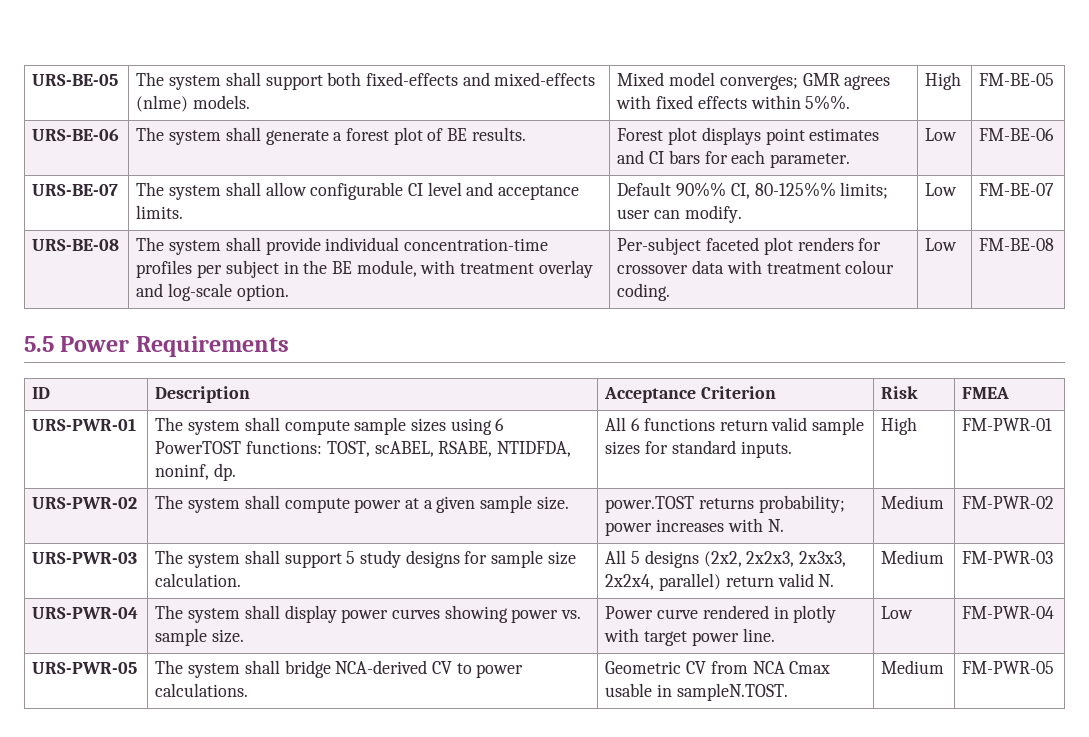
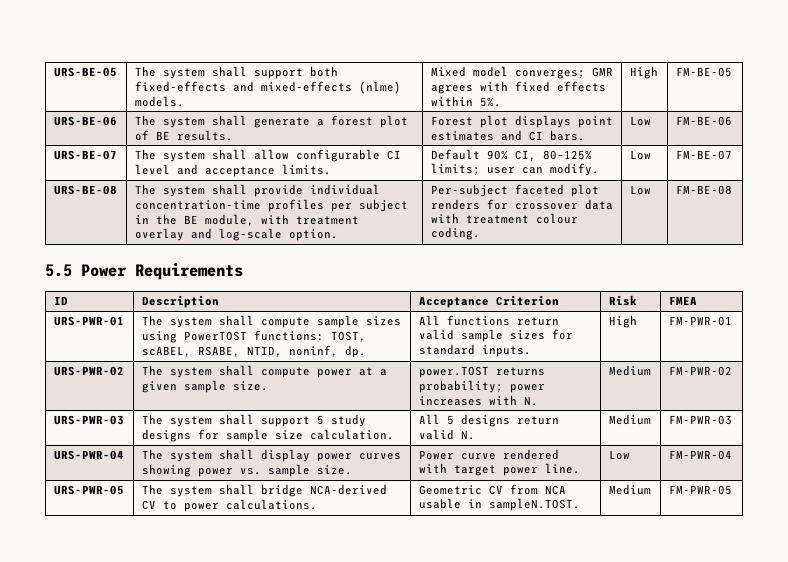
- URS-BE-05 | The system shall support both fixed-effects and mixed-effects (nlme) models. | Mixed model converges; GMR agrees with fixed effects within 5%%. | High | FM-BE-05
+ URS-BE-05 | The system shall support both fixed-effects and mixed-effects (nlme) models. | Mixed model converges; GMR agrees with fixed effects within 5%. | High | FM-BE-05
- URS-BE-06 | The system shall generate a forest plot of BE results. | Forest plot displays point estimates and CI bars for each parameter. | Low | FM-BE-06
+ URS-BE-06 | The system shall generate a forest plot of BE results. | Forest plot displays point estimates and CI bars. | Low | FM-BE-06
- URS-BE-07 | The system shall allow configurable CI level and acceptance limits. | Default 90%% CI, 80-125%% limits; user can modify. | Low | FM-BE-07
+ URS-BE-07 | The system shall allow configurable CI level and acceptance limits. | Default 90% CI, 80–125% limits; user can modify. | Low | FM-BE-07
- URS-PWR-01 | The system shall compute sample sizes using 6 PowerTOST functions: TOST, scABEL, RSABE, NTIDFDA, noninf, dp. | All 6 functions return valid sample sizes for standard inputs. | High | FM-PWR-01
+ URS-PWR-01 | The system shall compute sample sizes using PowerTOST functions: TOST, scABEL, RSABE, NTID, noninf, dp. | All functions return valid sample sizes for standard inputs. | High | FM-PWR-01
- URS-PWR-03 | The system shall support 5 study designs for sample size calculation. | All 5 designs (2x2, 2x2x3, 2x3x3, 2x2x4, parallel) return valid N. | Medium | FM-PWR-03
+ URS-PWR-03 | The system shall support 5 study designs for sample size calculation. | All 5 designs return valid N. | Medium | FM-PWR-03
- URS-PWR-04 | The system shall display power curves showing power vs. sample size. | Power curve rendered in plotly with target power line. | Low | FM-PWR-04
+ URS-PWR-04 | The system shall display power curves showing power vs. sample size. | Power curve rendered with target power line. | Low | FM-PWR-04
- URS-PWR-05 | The system shall bridge NCA-derived CV to power calculations. | Geometric CV from NCA Cmax usable in sampleN.TOST. | Medium | FM-PWR-05
+ URS-PWR-05 | The system shall bridge NCA-derived CV to power calculations. | Geometric CV from NCA usable in sampleN.TOST. | Medium | FM-PWR-05

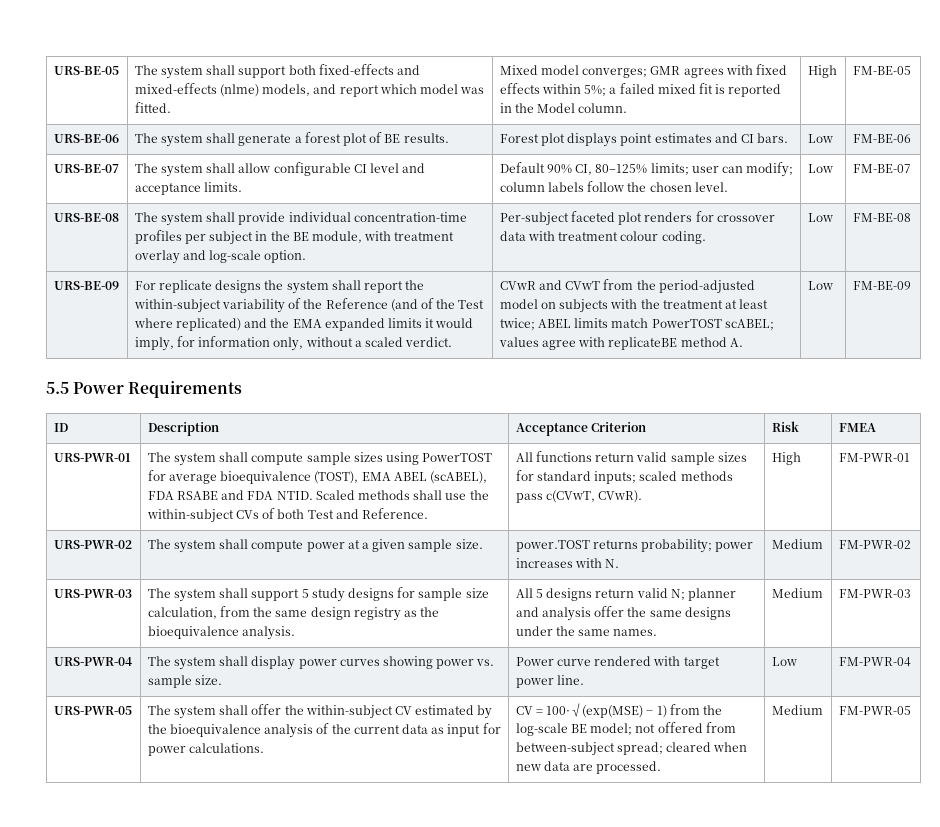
- URS-BE-05 | The system shall support both fixed-effects and mixed-effects (nlme) models. | Mixed model converges; GMR agrees with fixed effects within 5%. | High | FM-BE-05
+ URS-BE-05 | The system shall support both fixed-effects and mixed-effects (nlme) models, and report which model was fitted. | Mixed model converges; GMR agrees with fixed effects within 5%; a failed mixed fit is reported in the Model column. | High | FM-BE-05
- URS-BE-07 | The system shall allow configurable CI level and acceptance limits. | Default 90% CI, 80–125% limits; user can modify. | Low | FM-BE-07
+ URS-BE-07 | The system shall allow configurable CI level and acceptance limits. | Default 90% CI, 80–125% limits; user can modify; column labels follow the chosen level. | Low | FM-BE-07
+ URS-BE-09 | For replicate designs the system shall report the within-subject variability of the Reference (and of the Test where replicated) and the EMA expanded limits it would imply, for information only, without a scaled verdict. | CVwR and CVwT from the period-adjusted model on subjects with the treatment at least twice; ABEL limits match PowerTOST scABEL; values agree with replicateBE method A. | Low | FM-BE-09
- The system shall compute sample sizes using PowerTOST functions: TOST, scABEL, RSABE, NTID, noninf, dp.
+ The system shall compute sample sizes using PowerTOST for average bioequivalence (TOST), EMA ABEL (scABEL), FDA RSABE and FDA NTID. Scaled methods shall use the within-subject CVs of both Test and Reference.
- All functions return valid sample sizes for standard inputs.
+ All functions return valid sample sizes for standard inputs; scaled methods pass c(CVwT, CVwR).
- URS-PWR-03 | The system shall support 5 study designs for sample size calculation. | All 5 designs return valid N. | Medium | FM-PWR-03
+ URS-PWR-03 | The system shall support 5 study designs for sample size calculation, from the same design registry as the bioequivalence analysis. | All 5 designs return valid N; planner and analysis offer the same designs under the same names. | Medium | FM-PWR-03
- The system shall bridge NCA-derived CV to power calculations. | Geometric CV from NCA usable in sampleN.TOST.
+ The system shall offer the within-subject CV estimated by the bioequivalence analysis of the current data as input for power calculations. | CV = 100·√(exp(MSE) − 1) from the log-scale BE model; not offered from between-subject spread; cleared when new data are processed.

